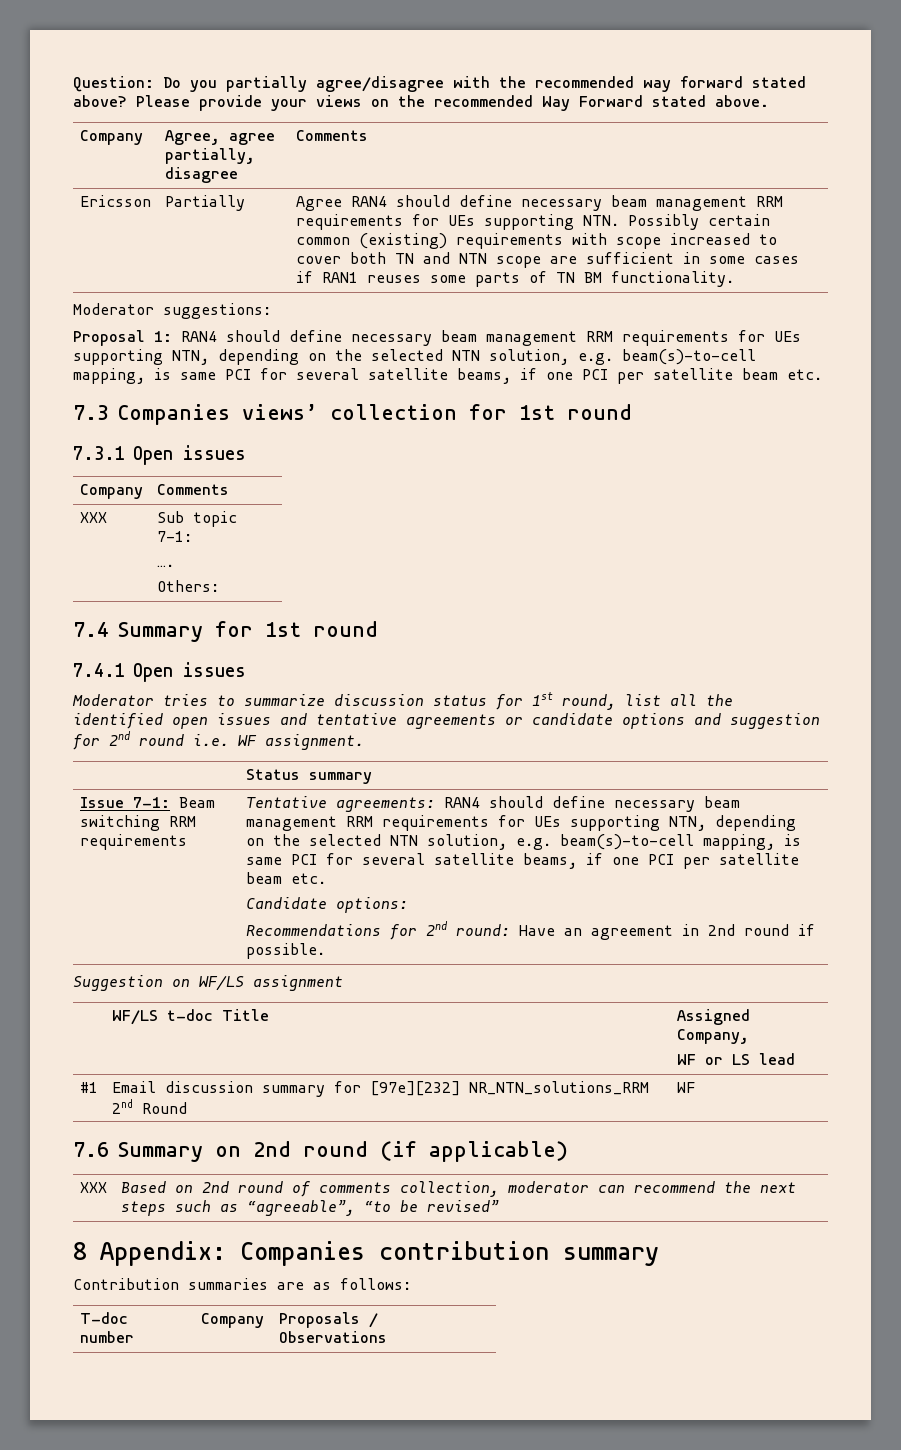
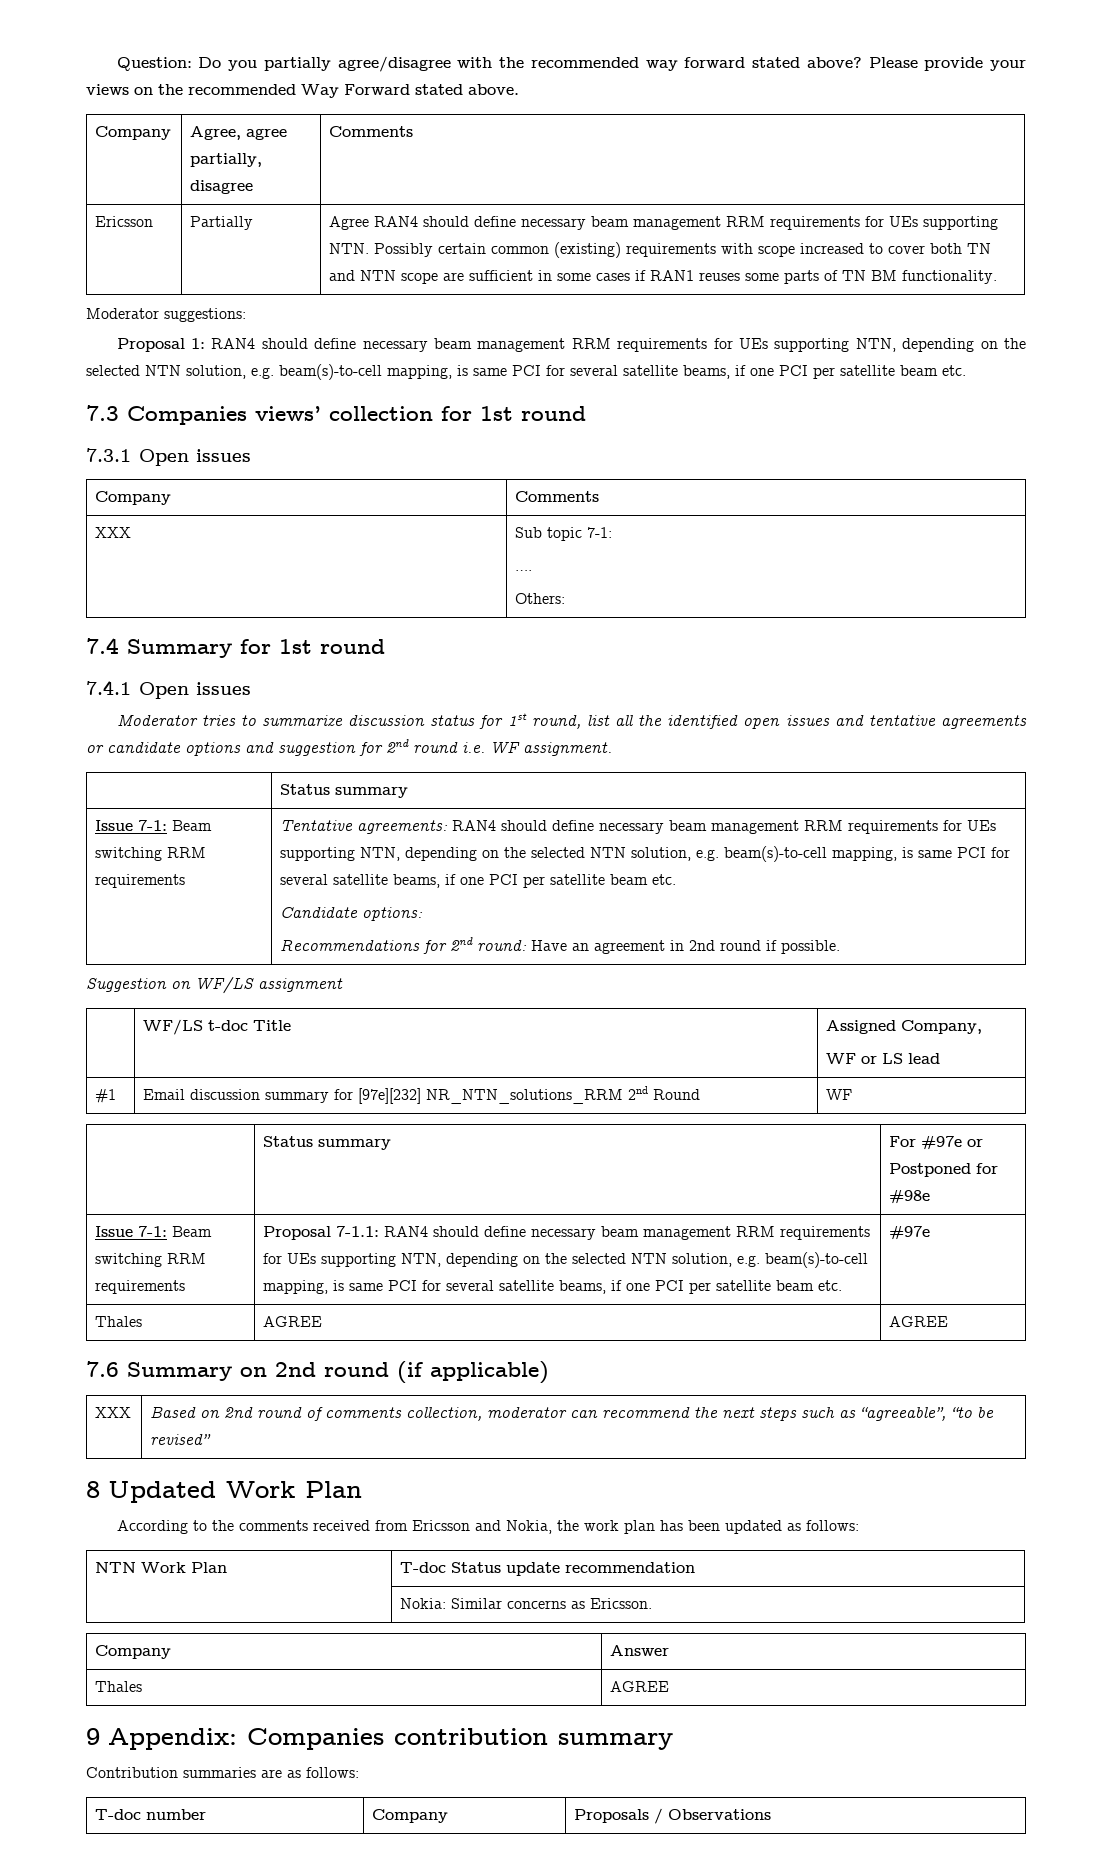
+ | Status summary | For #97e or Postponed for #98e
+ Issue 7-1: Beam switching RRM requirements | Proposal 7-1.1: RAN4 should define necessary beam management RRM requirements for UEs supporting NTN, depending on the selected NTN solution, e.g. beam(s)-to-cell mapping, is same PCI for several satellite beams, if one PCI per satellite beam etc. | #97e
+ Thales | AGREE | AGREE
- 8 Appendix: Companies contribution summary
+ 8 Updated Work Plan
+ According to the comments received from Ericsson and Nokia, the work plan has been updated as follows:
+ NTN Work Plan | T-doc Status update recommendation
+ | Nokia: Similar concerns as Ericsson.
+ Company | Answer
+ Thales | AGREE
+ 9 Appendix: Companies contribution summary

